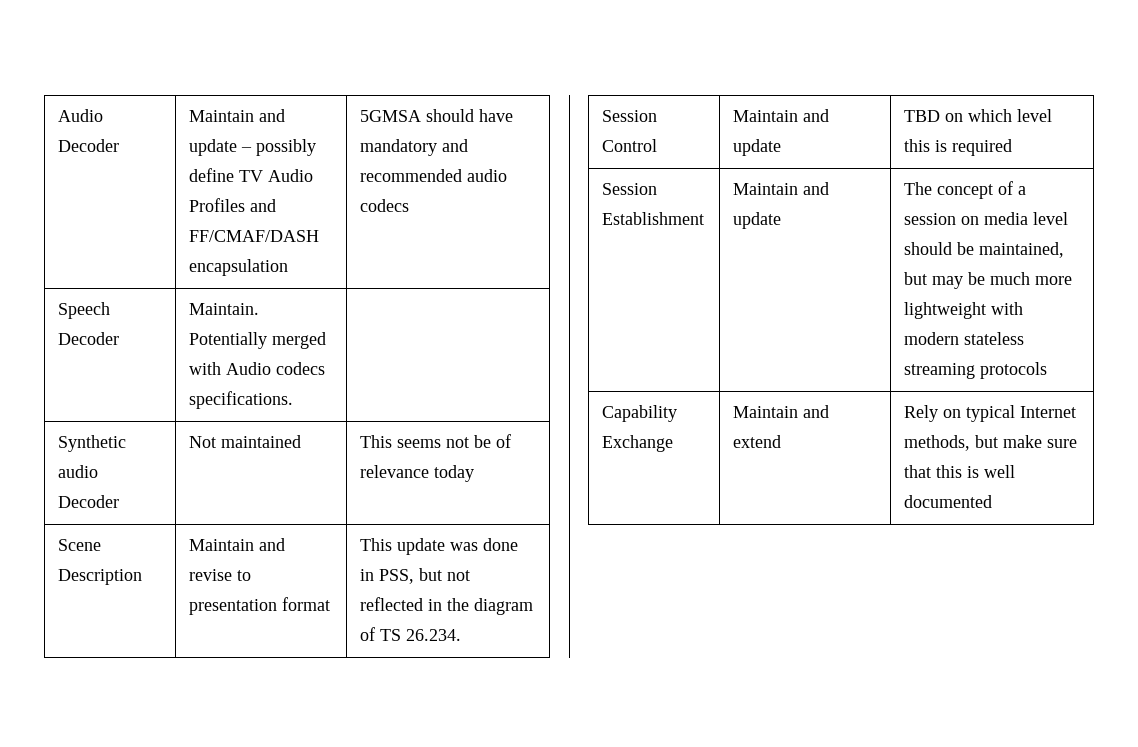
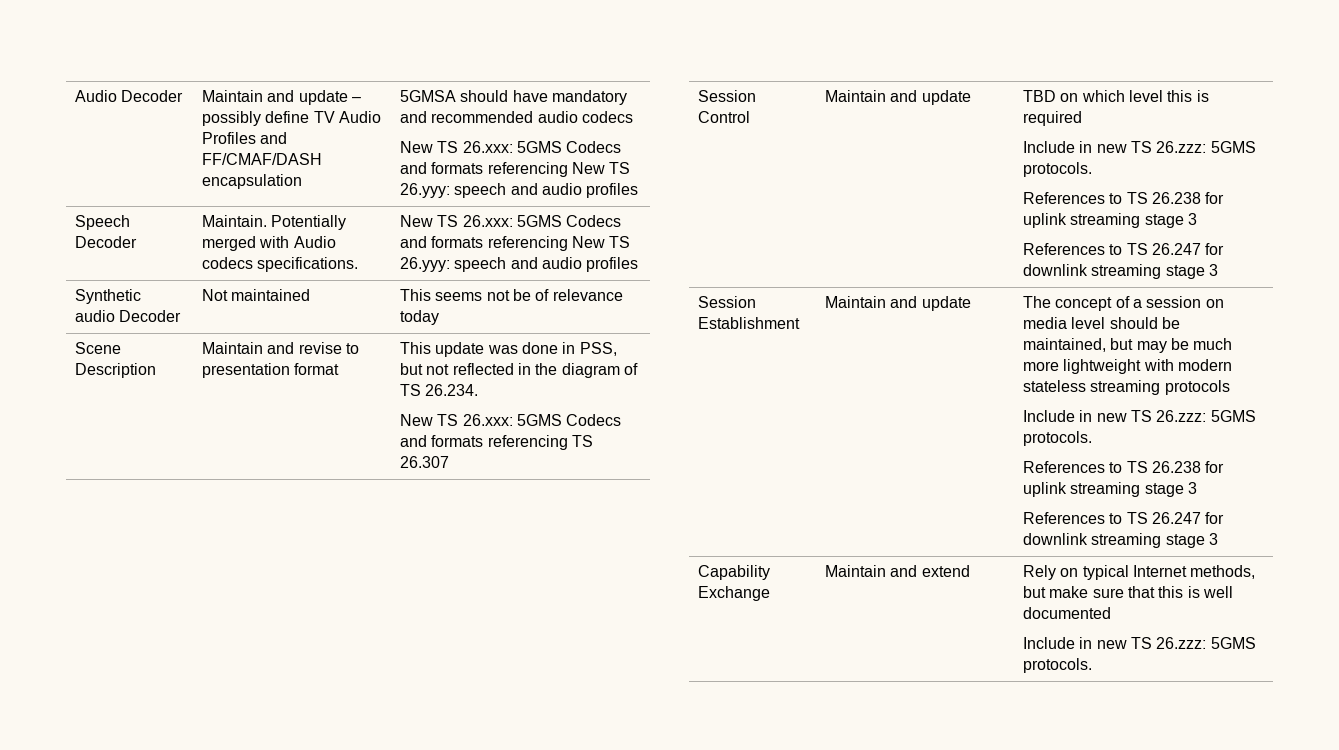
  Audio Decoder | Maintain and update – possibly define TV Audio Profiles and FF/CMAF/DASH encapsulation | 5GMSA should have mandatory and recommended audio codecs
+ New TS 26.xxx: 5GMS Codecs and formats referencing New TS 26.yyy: speech and audio profiles
- Speech Decoder | Maintain. Potentially merged with Audio codecs specifications. |
+ Speech Decoder | Maintain. Potentially merged with Audio codecs specifications. | New TS 26.xxx: 5GMS Codecs and formats referencing New TS 26.yyy: speech and audio profiles
  Scene Description | Maintain and revise to presentation format | This update was done in PSS, but not reflected in the diagram of TS 26.234.
+ New TS 26.xxx: 5GMS Codecs and formats referencing TS 26.307
  Session Control | Maintain and update | TBD on which level this is required
+ Include in new TS 26.zzz: 5GMS protocols.
+ References to TS 26.238 for uplink streaming stage 3
+ References to TS 26.247 for downlink streaming stage 3
  The concept of a session on media level should be maintained, but may be much more lightweight with modern stateless streaming protocols
+ Include in new TS 26.zzz: 5GMS protocols.
+ References to TS 26.238 for uplink streaming stage 3
+ References to TS 26.247 for downlink streaming stage 3
  Capability Exchange | Maintain and extend | Rely on typical Internet methods, but make sure that this is well documented
+ Include in new TS 26.zzz: 5GMS protocols.

